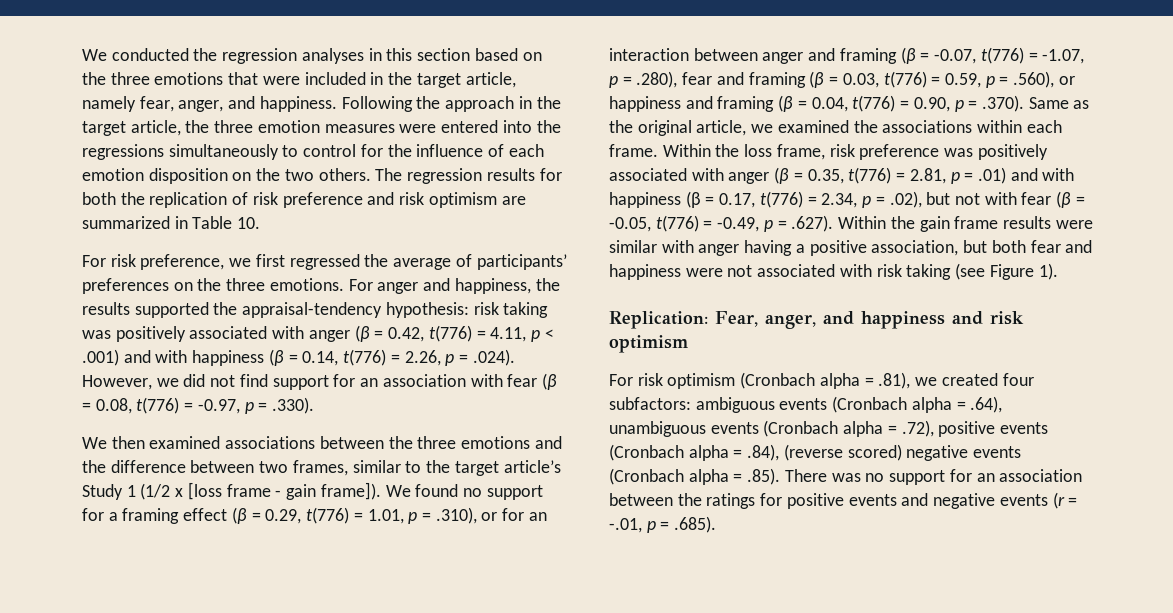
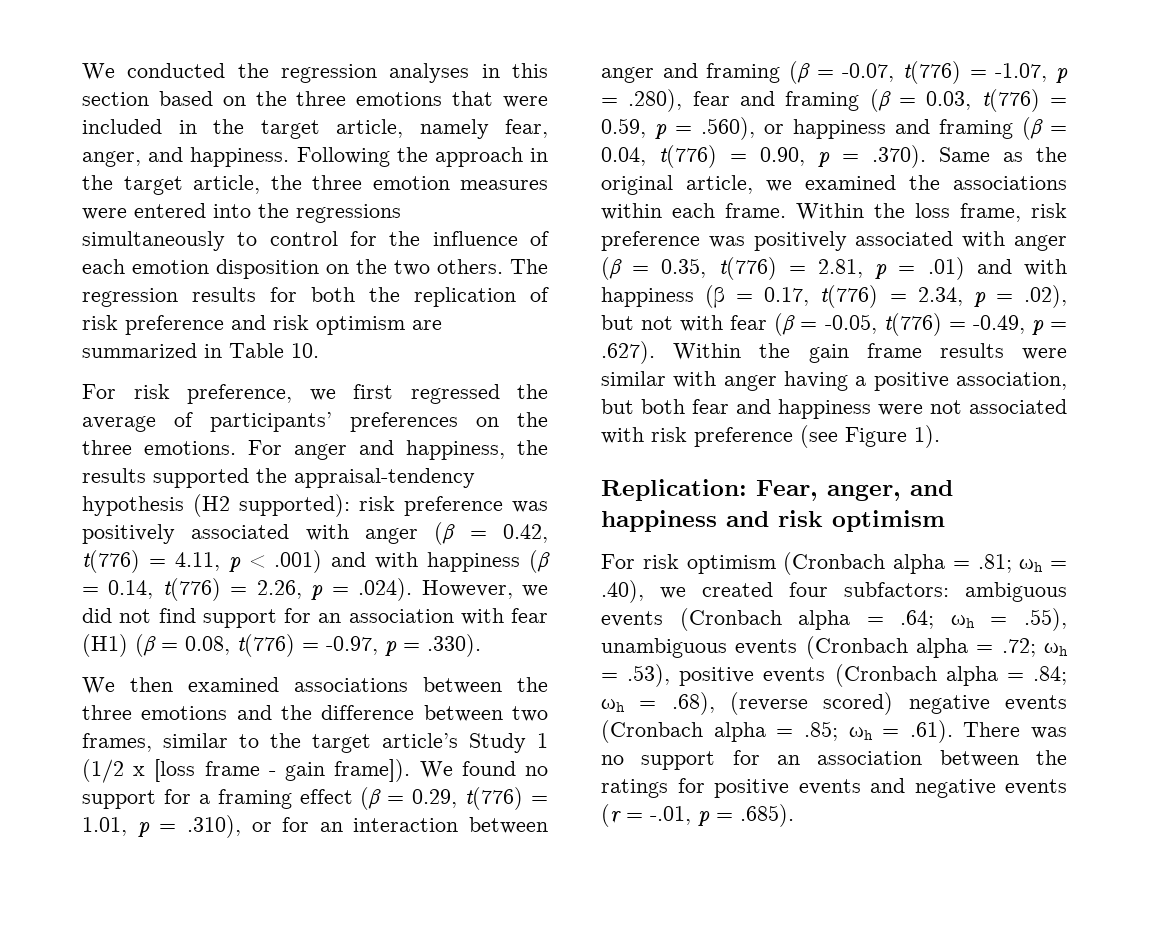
- For anger and happiness, the results supported the appraisal-tendency hypothesis: risk taking was positively associated with anger (β = 0.42, t(776) = 4.11, p < .001) and with happiness (β = 0.14, t(776) = 2.26, p = .024). However, we did not find support for an association with fear (β = 0.08, t(776) = -0.97, p = .330).
+ For anger and happiness, the results supported the appraisal-tendency hypothesis (H2 supported): risk preference was positively associated with anger (β = 0.42, t(776) = 4.11, p < .001) and with happiness (β = 0.14, t(776) = 2.26, p = .024). However, we did not find support for an association with fear (H1) (β = 0.08, t(776) = -0.97, p = .330).
- Within the loss frame, risk preference was positively associated with anger (β = 0.35, t(776) = 2.81, p = .01) and with happiness (β = 0.17, t(776) = 2.34, p = .02), but not with fear (β = -0.05, t(776) = -0.49, p = .627). Within the gain frame results were similar with anger having a positive association, but both fear and happiness were not associated with risk taking (see Figure 1).
+ Within the loss frame, risk preference was positively associated with anger (β = 0.35, t(776) = 2.81, p = .01) and with happiness (β = 0.17, t(776) = 2.34, p = .02), but not with fear (β = -0.05, t(776) = -0.49, p = .627). Within the gain frame results were similar with anger having a positive association, but both fear and happiness were not associated with risk preference (see Figure 1).
- For risk optimism (Cronbach alpha = .81), we created four subfactors: ambiguous events (Cronbach alpha = .64), unambiguous events (Cronbach alpha = .72), positive events (Cronbach alpha = .84), (reverse scored) negative events (Cronbach alpha = .85). There was no support for an association between the ratings for positive events and negative events (r = -.01, p = .685).
+ For risk optimism (Cronbach alpha = .81; ωh = .40), we created four subfactors: ambiguous events (Cronbach alpha = .64; ωh = .55), unambiguous events (Cronbach alpha = .72; ωh = .53), positive events (Cronbach alpha = .84; ωh = .68), (reverse scored) negative events (Cronbach alpha = .85; ωh = .61). There was no support for an association between the ratings for positive events and negative events (r = -.01, p = .685).

